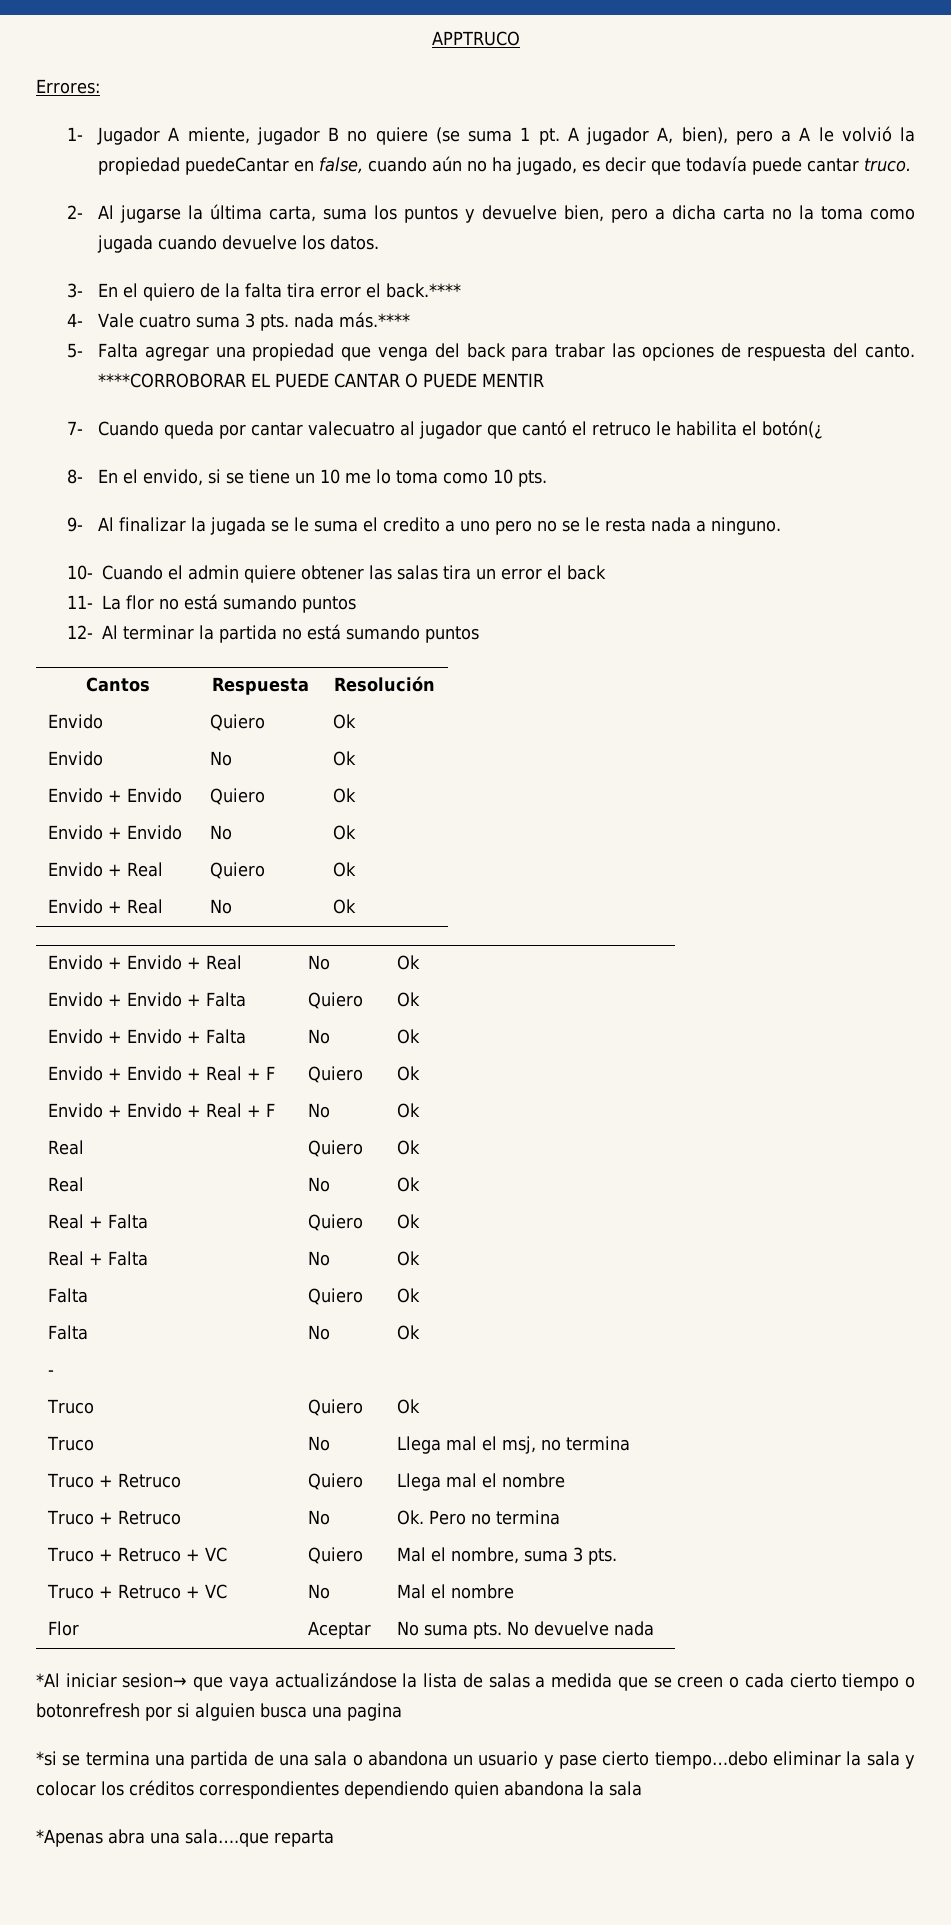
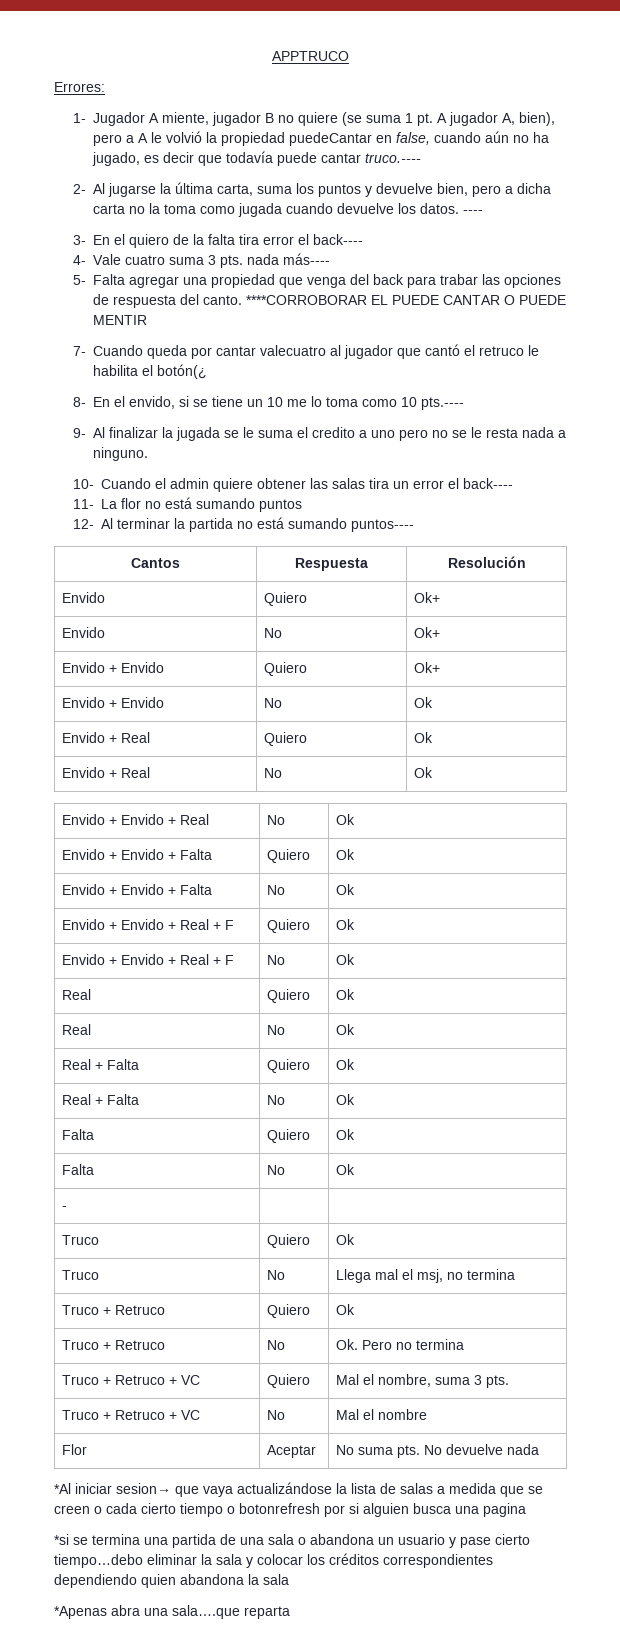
- A jugador A, bien), pero a A le volvió la propiedad puedeCantar en false, cuando aún no ha jugado, es decir que todavía puede cantar truco.
+ A jugador A, bien), pero a A le volvió la propiedad puedeCantar en false, cuando aún no ha jugado, es decir que todavía puede cantar truco.----
+ ----
- 3- En el quiero de la falta tira error el back.****
+ 3- En el quiero de la falta tira error el back----
- 4- Vale cuatro suma 3 pts. nada más.****
+ 4- Vale cuatro suma 3 pts. nada más----
- 8- En el envido, si se tiene un 10 me lo toma como 10 pts.
+ 8- En el envido, si se tiene un 10 me lo toma como 10 pts.----
- 10- Cuando el admin quiere obtener las salas tira un error el back
+ 10- Cuando el admin quiere obtener las salas tira un error el back----
- 12- Al terminar la partida no está sumando puntos
+ 12- Al terminar la partida no está sumando puntos----
  Cantos | Respuesta | Resolución
- Envido | Quiero | Ok
- Envido | No | Ok
+ Envido | Quiero | Ok+
+ Envido | No | Ok+
- Envido + Envido | Quiero | Ok
+ Envido + Envido | Quiero | Ok+
- Truco + Retruco | Quiero | Llega mal el nombre
+ Truco + Retruco | Quiero | Ok

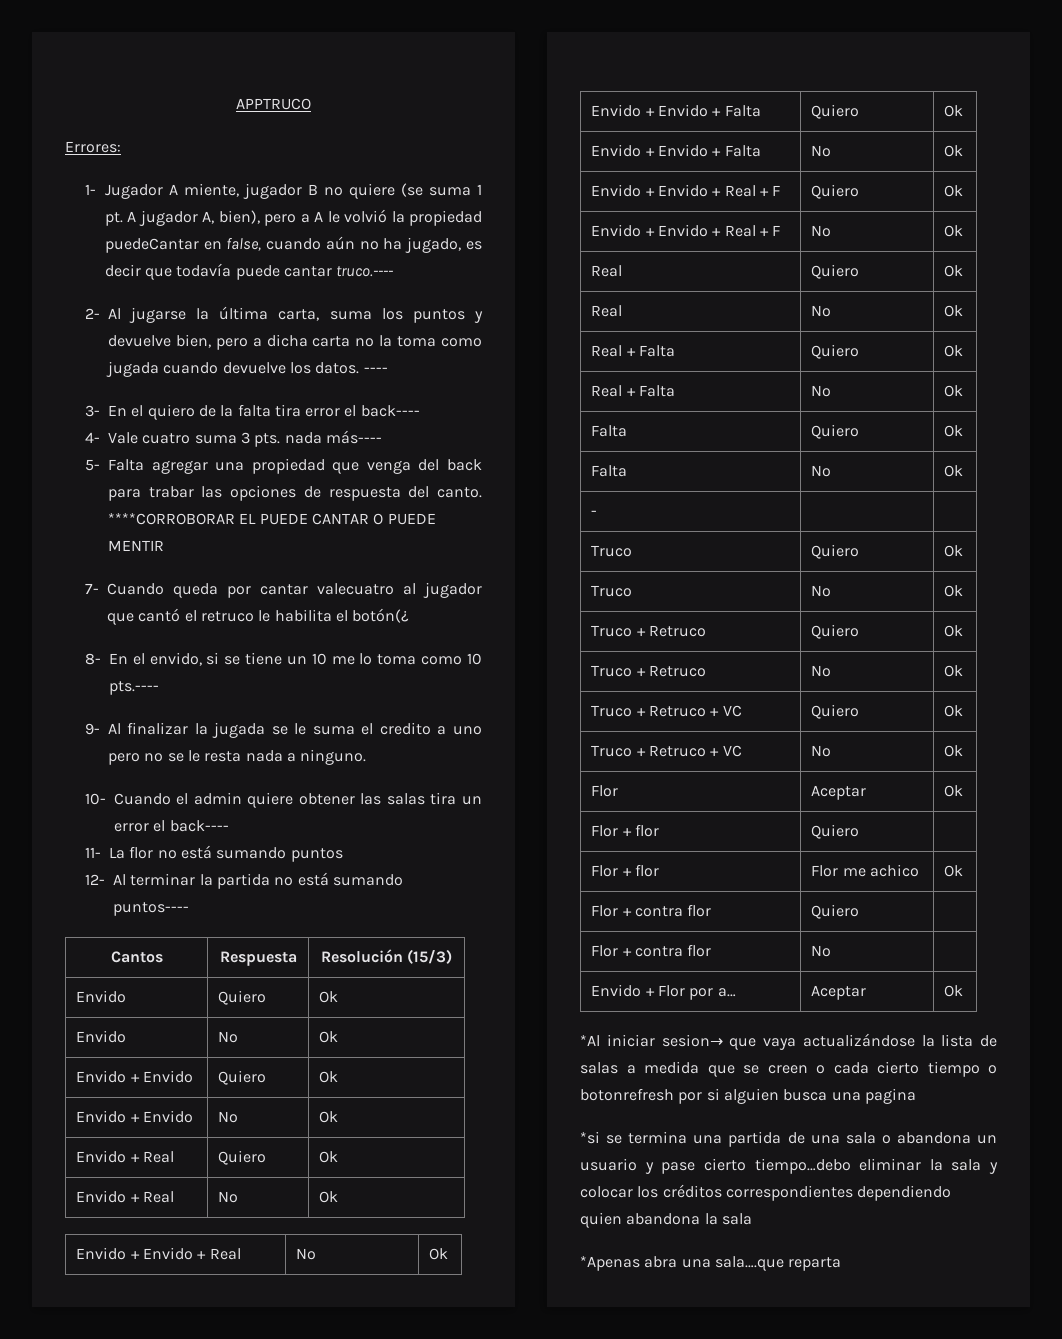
- Cantos | Respuesta | Resolución
- Envido | Quiero | Ok+
- Envido | No | Ok+
+ Cantos | Respuesta | Resolución (15/3)
+ Envido | Quiero | Ok
+ Envido | No | Ok
- Envido + Envido | Quiero | Ok+
+ Envido + Envido | Quiero | Ok
- Truco | No | Llega mal el msj, no termina
+ Truco | No | Ok
- Truco + Retruco | No | Ok. Pero no termina
+ Truco + Retruco | No | Ok
- Truco + Retruco + VC | Quiero | Mal el nombre, suma 3 pts.
+ Truco + Retruco + VC | Quiero | Ok
- Truco + Retruco + VC | No | Mal el nombre
+ Truco + Retruco + VC | No | Ok
- Flor | Aceptar | No suma pts. No devuelve nada
+ Flor | Aceptar | Ok
+ Flor + flor | Quiero |
+ Flor + flor | Flor me achico | Ok
+ Flor + contra flor | Quiero |
+ Flor + contra flor | No |
+ Envido + Flor por a… | Aceptar | Ok

